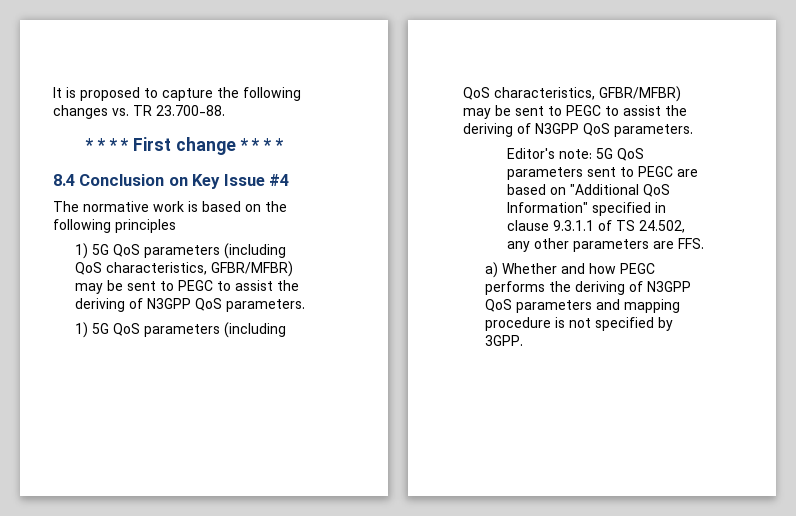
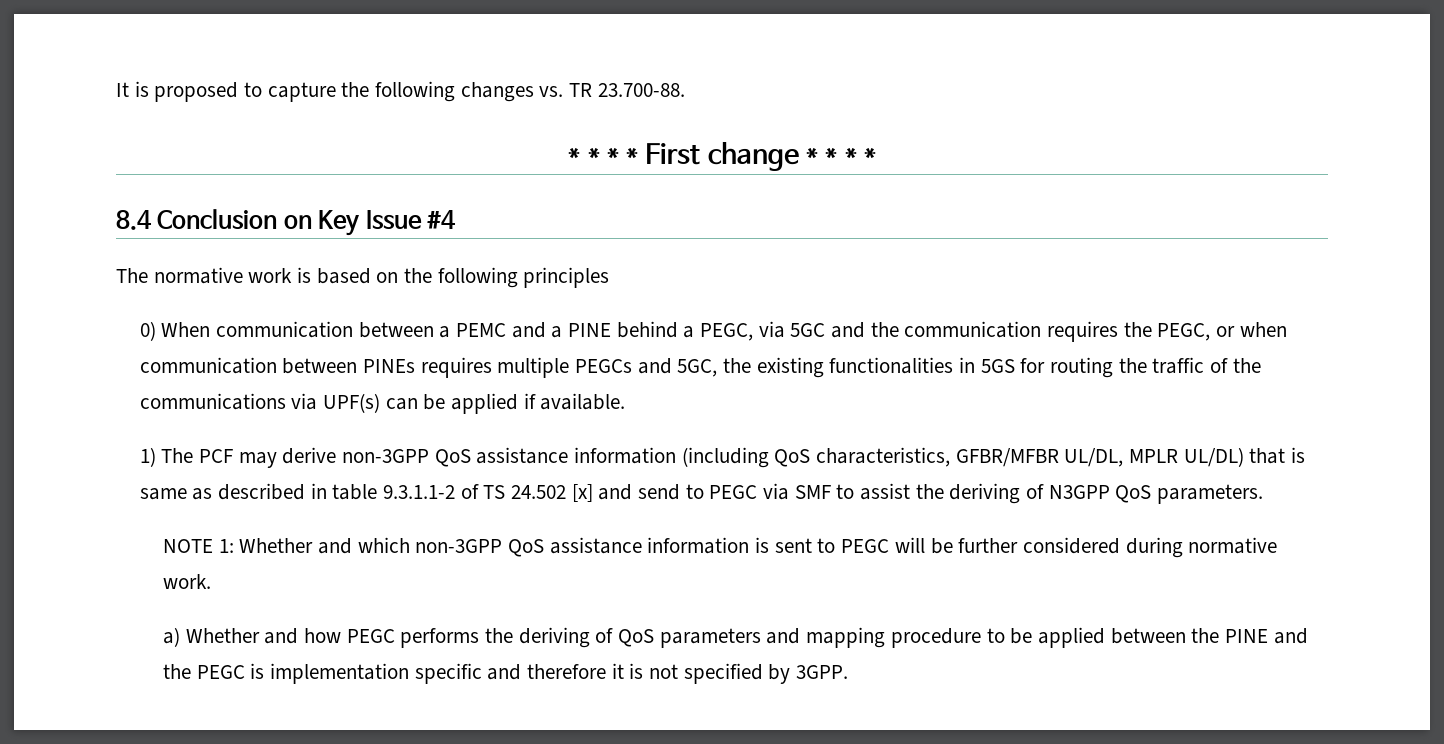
  The normative work is based on the following principles
- 1) 5G QoS parameters (including QoS characteristics, GFBR/MFBR) may be sent to PEGC to assist the deriving of N3GPP QoS parameters.
- 1) 5G QoS parameters (including QoS characteristics, GFBR/MFBR) may be sent to PEGC to assist the deriving of N3GPP QoS parameters.
- Editor's note: 5G QoS parameters sent to PEGC are based on "Additional QoS Information" specified in clause 9.3.1.1 of TS 24.502, any other parameters are FFS.
+ 0) When communication between a PEMC and a PINE behind a PEGC, via 5GC and the communication requires the PEGC, or when communication between PINEs requires multiple PEGCs and 5GC, the existing functionalities in 5GS for routing the traffic of the communications via UPF(s) can be applied if available.
+ 1) The PCF may derive non-3GPP QoS assistance information (including QoS characteristics, GFBR/MFBR UL/DL, MPLR UL/DL) that is same as described in table 9.3.1.1-2 of TS 24.502 [x] and send to PEGC via SMF to assist the deriving of N3GPP QoS parameters.
+ NOTE 1: Whether and which non-3GPP QoS assistance information is sent to PEGC will be further considered during normative work.
- a) Whether and how PEGC performs the deriving of N3GPP QoS parameters and mapping procedure is not specified by 3GPP.
+ a) Whether and how PEGC performs the deriving of QoS parameters and mapping procedure to be applied between the PINE and the PEGC is implementation specific and therefore it is not specified by 3GPP.

